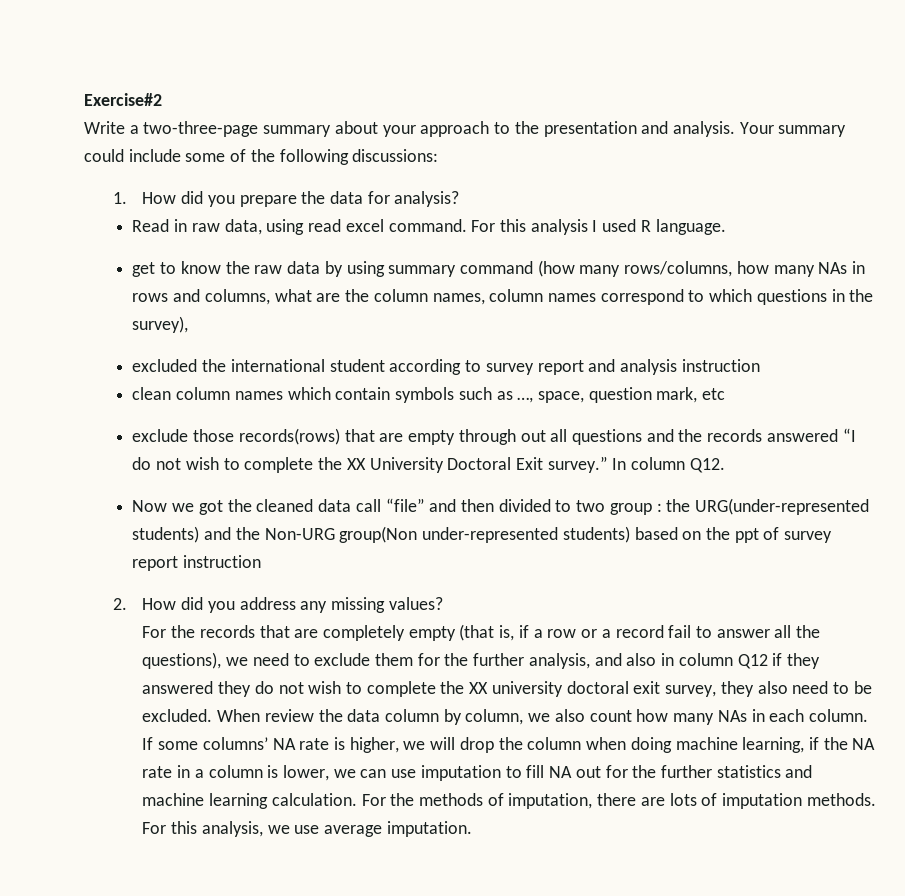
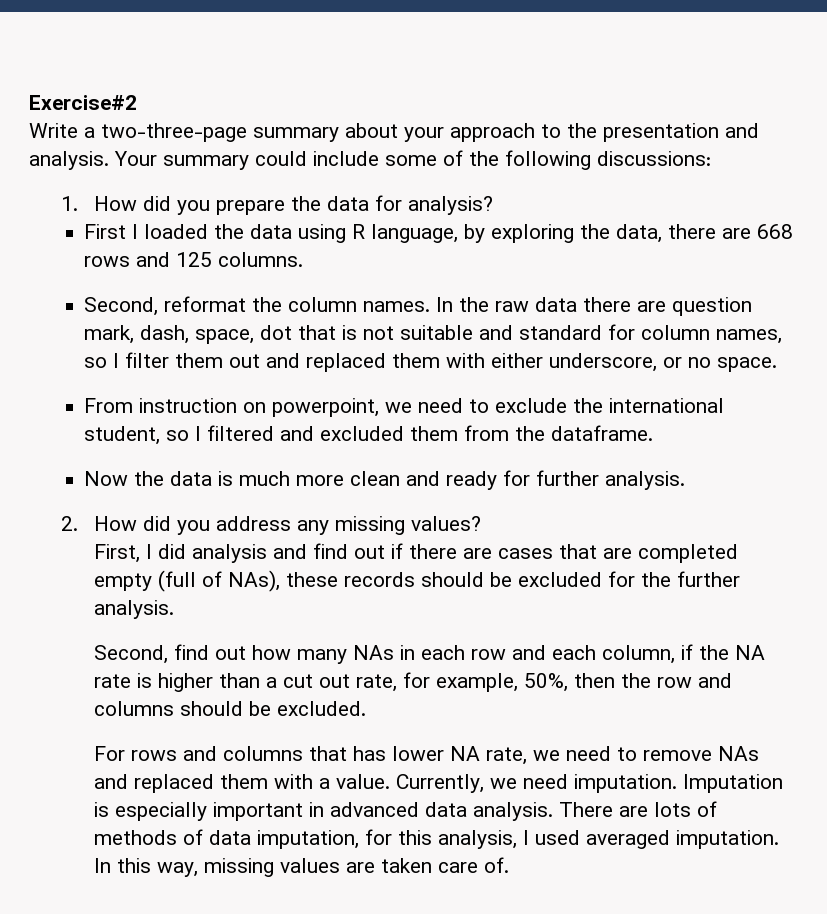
- Read in raw data, using read excel command. For this analysis I used R language.
- get to know the raw data by using summary command (how many rows/columns, how many NAs in rows and columns, what are the column names, column names correspond to which questions in the survey),
- excluded the international student according to survey report and analysis instruction
- clean column names which contain symbols such as …, space, question mark, etc
- exclude those records(rows) that are empty through out all questions and the records answered “I do not wish to complete the XX University Doctoral Exit survey.” In column Q12.
- Now we got the cleaned data call “file” and then divided to two group : the URG(under-represented students) and the Non-URG group(Non under-represented students) based on the ppt of survey report instruction
+ First I loaded the data using R language, by exploring the data, there are 668 rows and 125 columns.
+ Second, reformat the column names. In the raw data there are question mark, dash, space, dot that is not suitable and standard for column names, so I filter them out and replaced them with either underscore, or no space.
+ From instruction on powerpoint, we need to exclude the international student, so I filtered and excluded them from the dataframe.
+ Now the data is much more clean and ready for further analysis.
- For the records that are completely empty (that is, if a row or a record fail to answer all the questions), we need to exclude them for the further analysis, and also in column Q12 if they answered they do not wish to complete the XX university doctoral exit survey, they also need to be excluded. When review the data column by column, we also count how many NAs in each column. If some columns’ NA rate is higher, we will drop the column when doing machine learning, if the NA rate in a column is lower, we can use imputation to fill NA out for the further statistics and machine learning calculation. For the methods of imputation, there are lots of imputation methods. For this analysis, we use average imputation.
+ First, I did analysis and find out if there are cases that are completed empty (full of NAs), these records should be excluded for the further analysis.
+ Second, find out how many NAs in each row and each column, if the NA rate is higher than a cut out rate, for example, 50%, then the row and columns should be excluded.
+ For rows and columns that has lower NA rate, we need to remove NAs and replaced them with a value. Currently, we need imputation. Imputation is especially important in advanced data analysis. There are lots of methods of data imputation, for this analysis, I used averaged imputation. In this way, missing values are taken care of.

